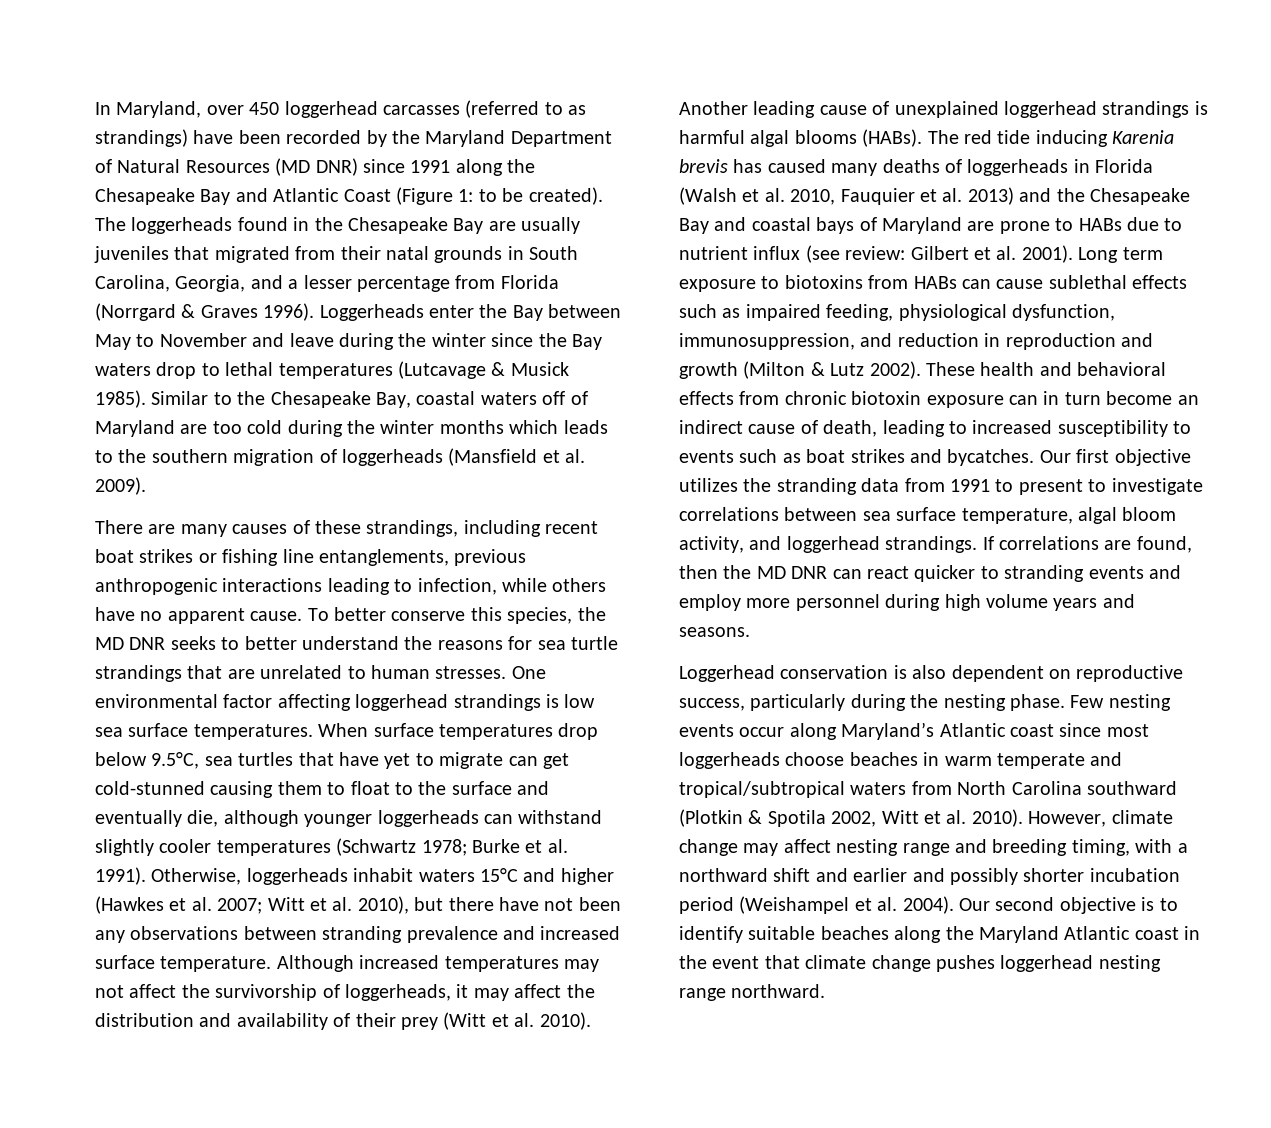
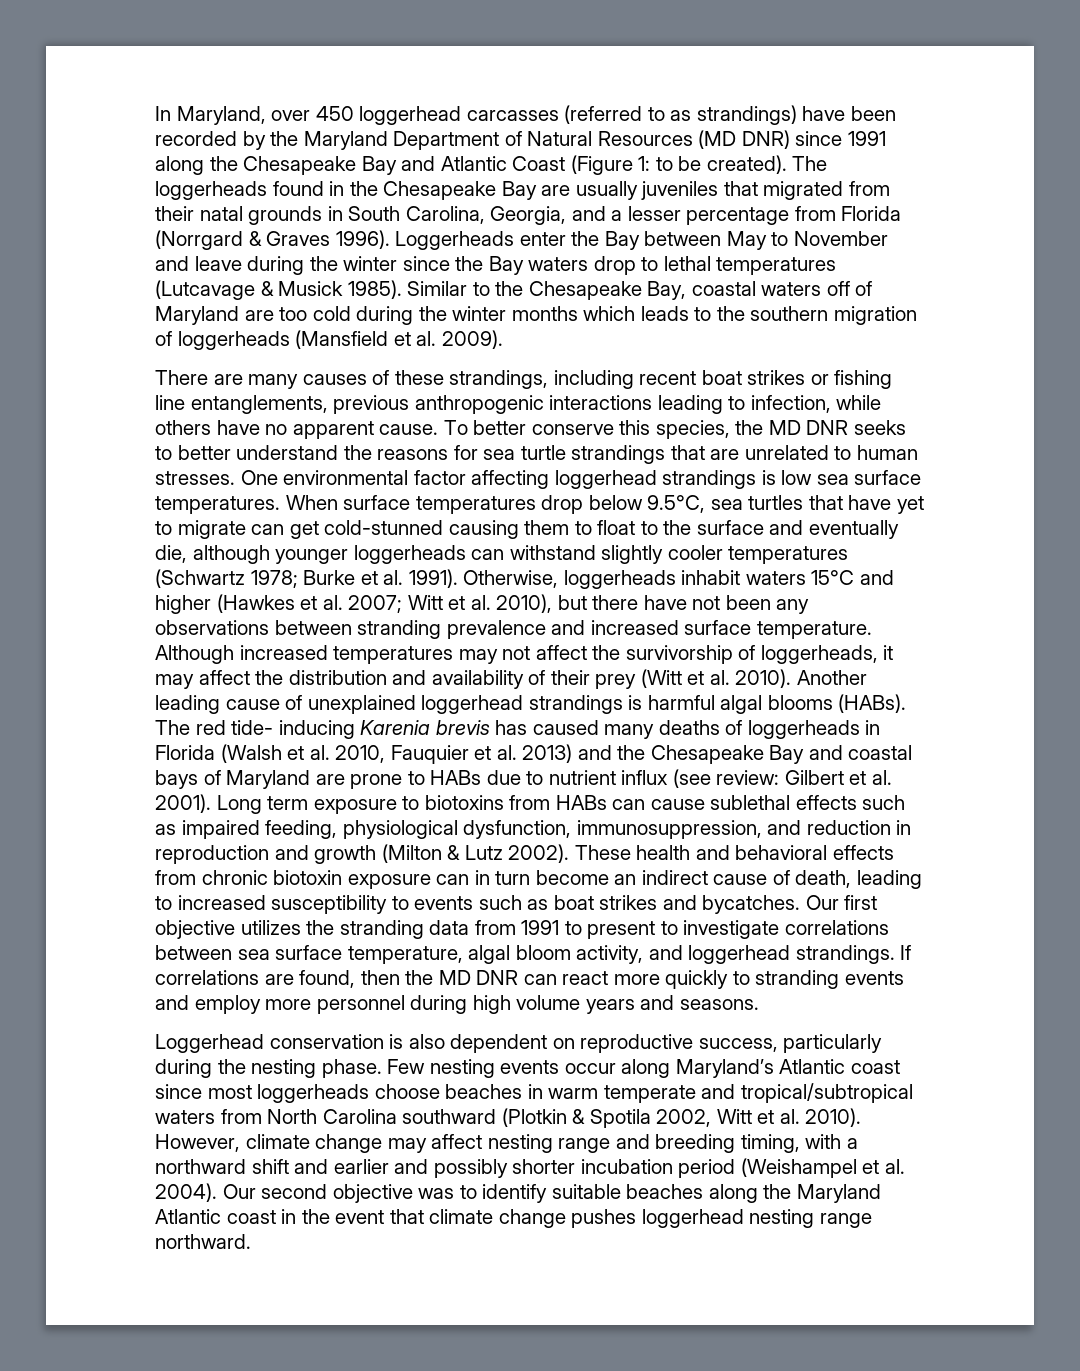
- The red tide inducing Karenia brevis has caused many deaths of loggerheads in Florida (Walsh et al. 2010, Fauquier et al. 2013) and the Chesapeake Bay and coastal bays of Maryland are prone to HABs due to nutrient influx (see review: Gilbert et al. 2001).
+ The red tide- inducing Karenia brevis has caused many deaths of loggerheads in Florida (Walsh et al. 2010, Fauquier et al. 2013) and the Chesapeake Bay and coastal bays of Maryland are prone to HABs due to nutrient influx (see review: Gilbert et al. 2001).
- If correlations are found, then the MD DNR can react quicker to stranding events and employ more personnel during high volume years and seasons.
+ If correlations are found, then the MD DNR can react more quickly to stranding events and employ more personnel during high volume years and seasons.
- Our second objective is to identify suitable beaches along the Maryland Atlantic coast in the event that climate change pushes loggerhead nesting range northward.
+ Our second objective was to identify suitable beaches along the Maryland Atlantic coast in the event that climate change pushes loggerhead nesting range northward.

